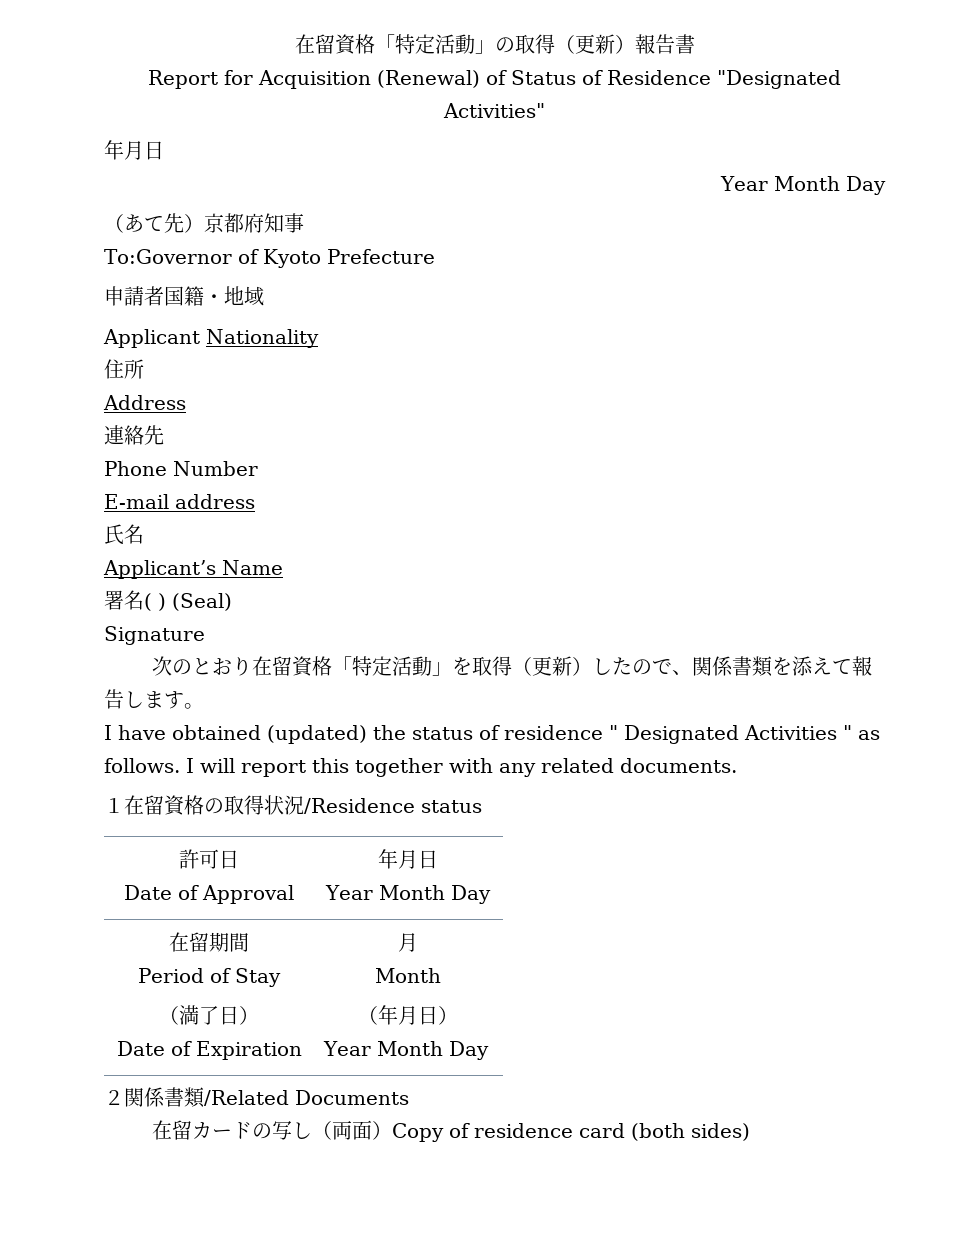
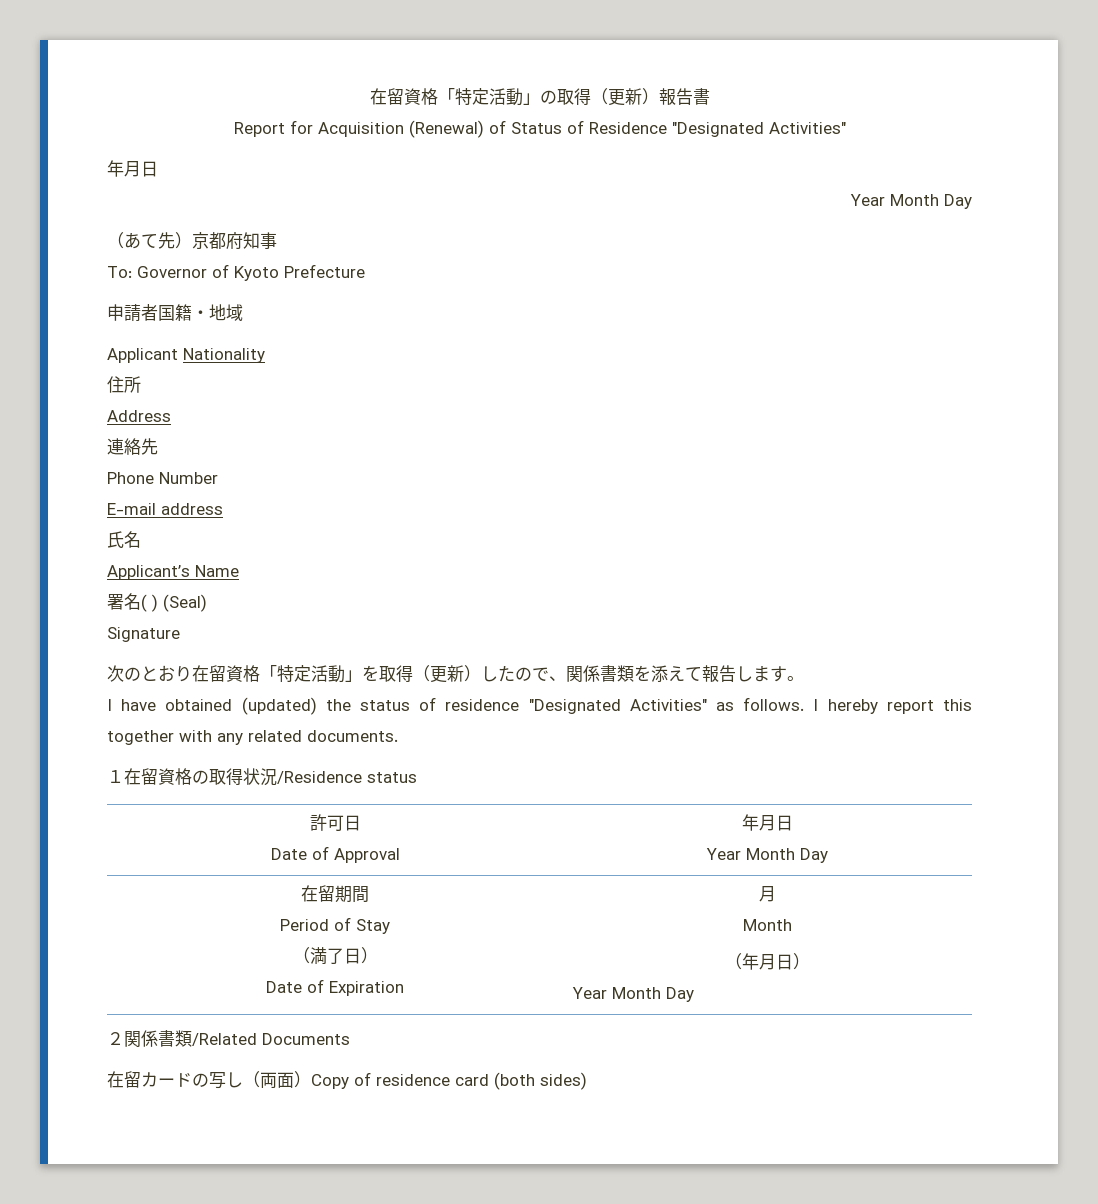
- To:Governor of Kyoto Prefecture
+ To: Governor of Kyoto Prefecture
- I have obtained (updated) the status of residence " Designated Activities " as follows.
+ I have obtained (updated) the status of residence "Designated Activities" as follows.
- I will report this together with any related documents.
+ I hereby report this together with any related documents.

